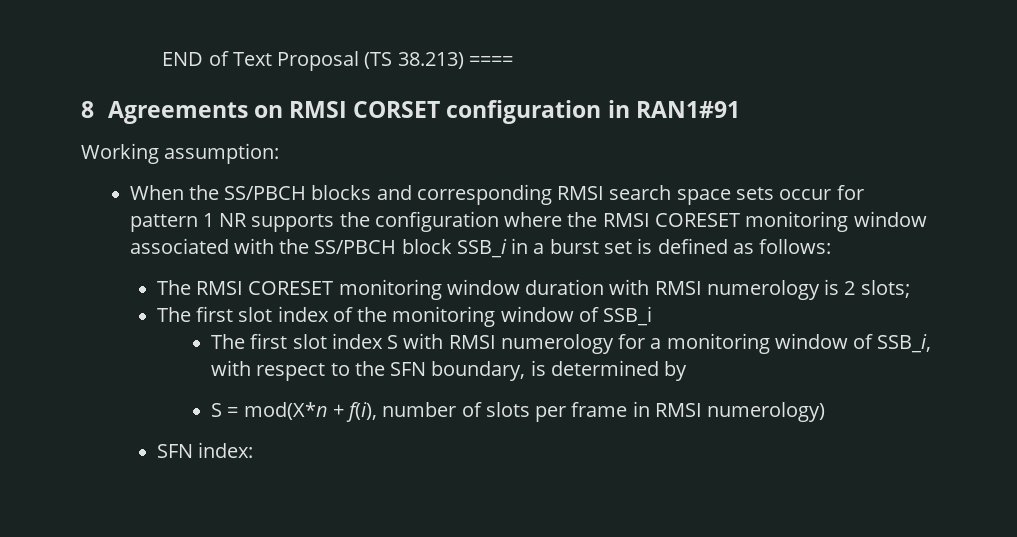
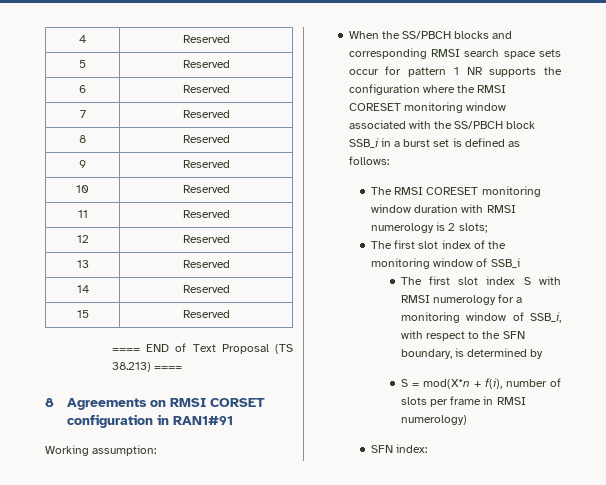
- END of Text Proposal (TS 38.213) ====
+ 4 | Reserved
+ 5 | Reserved
+ 6 | Reserved
+ 7 | Reserved
+ 8 | Reserved
+ 9 | Reserved
+ 10 | Reserved
+ 11 | Reserved
+ 12 | Reserved
+ 13 | Reserved
+ 14 | Reserved
+ 15 | Reserved
+ ==== END of Text Proposal (TS 38.213) ====

